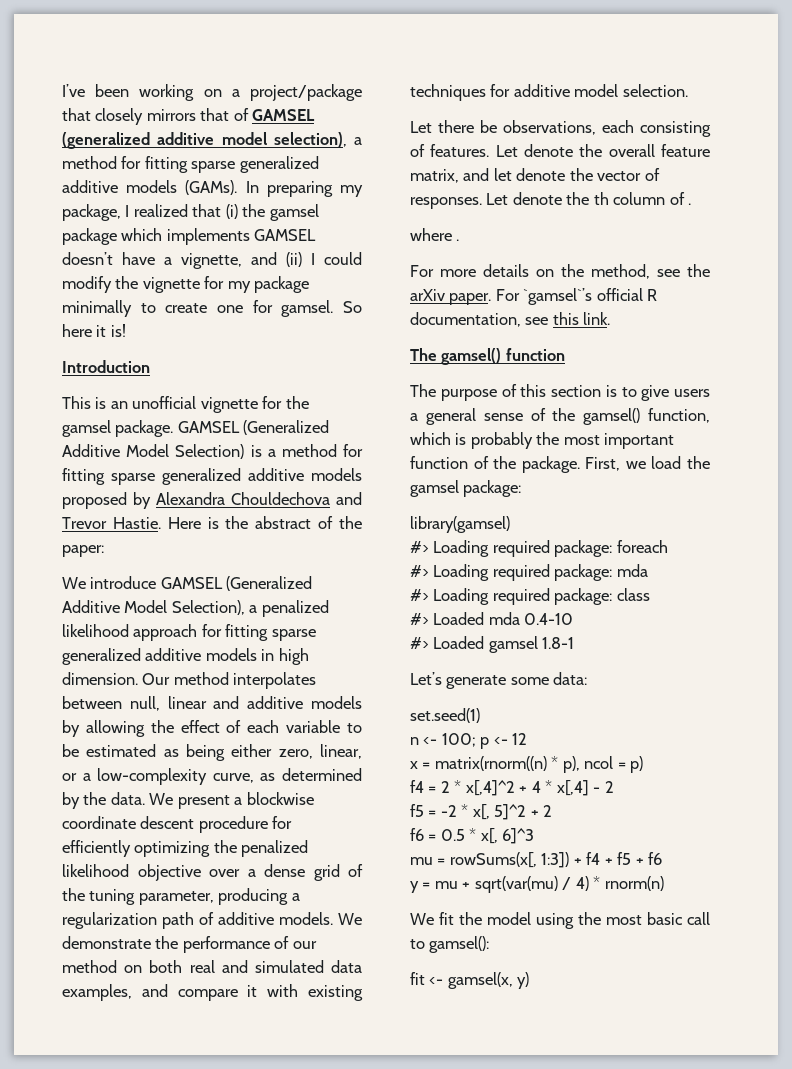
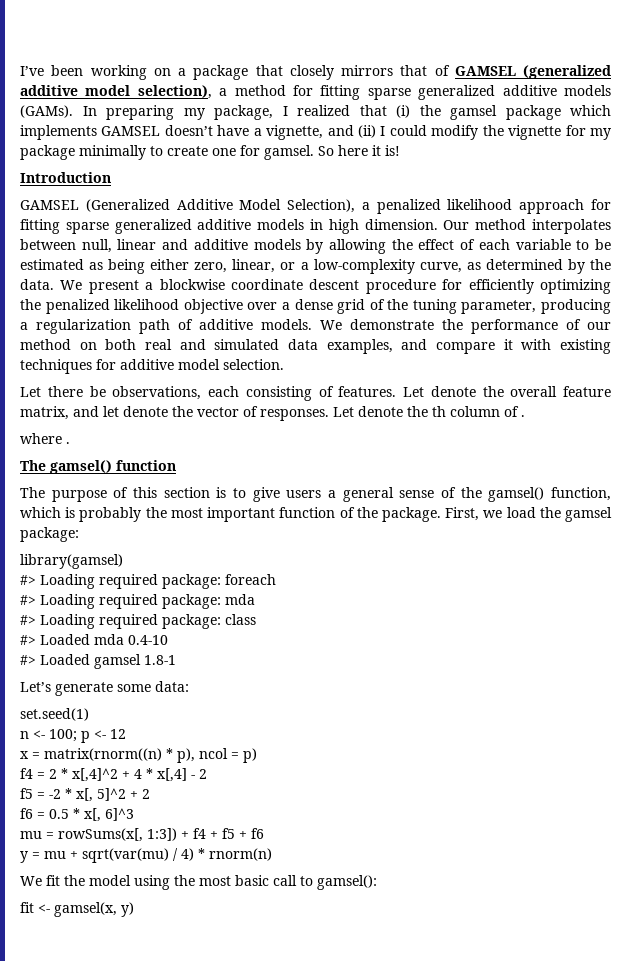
- I’ve been working on a project/package that closely mirrors that of GAMSEL (generalized additive model selection), a method for fitting sparse generalized additive models (GAMs).
+ I’ve been working on a package that closely mirrors that of GAMSEL (generalized additive model selection), a method for fitting sparse generalized additive models (GAMs).
- This is an unofficial vignette for the gamsel package. GAMSEL (Generalized Additive Model Selection) is a method for fitting sparse generalized additive models proposed by Alexandra Chouldechova and Trevor Hastie. Here is the abstract of the paper:
- We introduce GAMSEL (Generalized Additive Model Selection), a penalized likelihood approach for fitting sparse generalized additive models in high dimension.
+ GAMSEL (Generalized Additive Model Selection), a penalized likelihood approach for fitting sparse generalized additive models in high dimension.
- For more details on the method, see the arXiv paper. For `gamsel`’s official R documentation, see this link.

